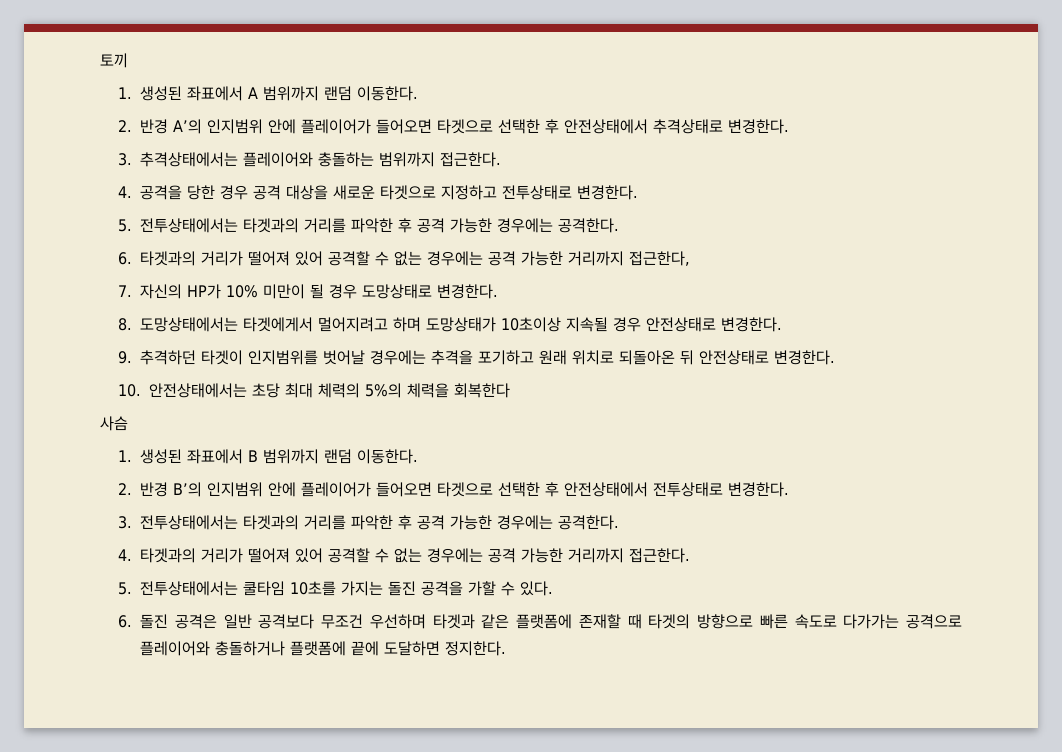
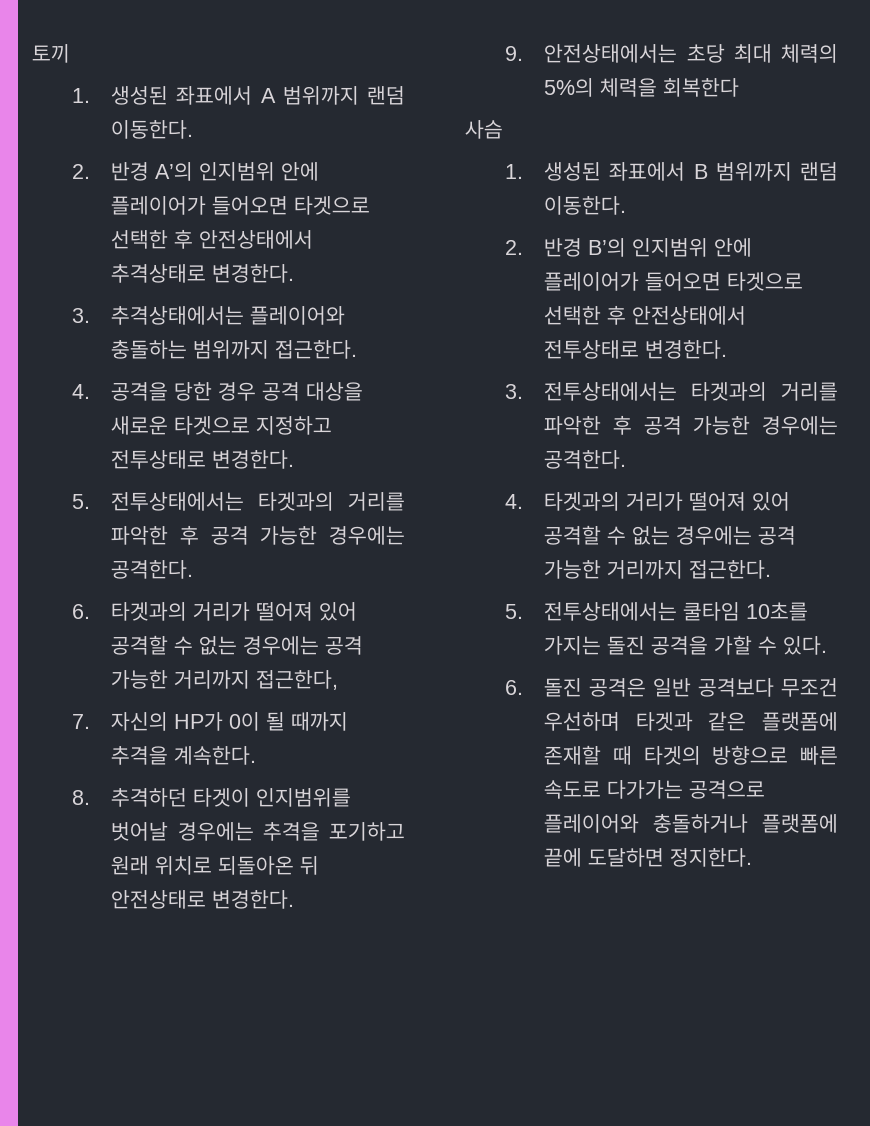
- 7. 자신의 HP가 10% 미만이 될 경우 도망상태로 변경한다.
- 8. 도망상태에서는 타겟에게서 멀어지려고 하며 도망상태가 10초이상 지속될 경우 안전상태로 변경한다.
- 9. 추격하던 타겟이 인지범위를 벗어날 경우에는 추격을 포기하고 원래 위치로 되돌아온 뒤 안전상태로 변경한다.
+ 7. 자신의 HP가 0이 될 때까지 추격을 계속한다.
+ 8. 추격하던 타겟이 인지범위를 벗어날 경우에는 추격을 포기하고 원래 위치로 되돌아온 뒤 안전상태로 변경한다.
- 10. 안전상태에서는 초당 최대 체력의 5%의 체력을 회복한다
+ 9. 안전상태에서는 초당 최대 체력의 5%의 체력을 회복한다

